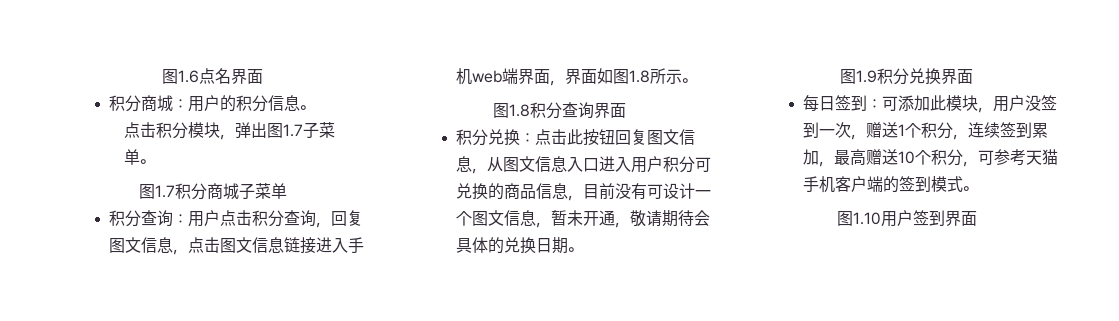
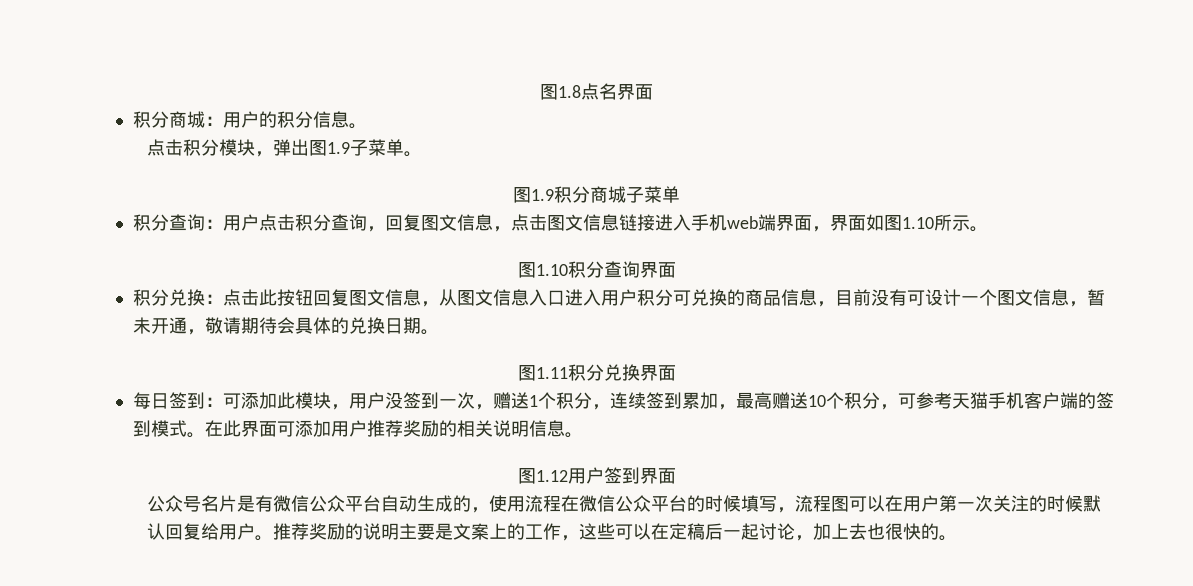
- 图1.6点名界面
+ 图1.8点名界面
- 点击积分模块，弹出图1.7子菜单。
+ 点击积分模块，弹出图1.9子菜单。
- 图1.7积分商城子菜单
+ 图1.9积分商城子菜单
- 积分查询：用户点击积分查询，回复图文信息，点击图文信息链接进入手机web端界面，界面如图1.8所示。
+ 积分查询：用户点击积分查询，回复图文信息，点击图文信息链接进入手机web端界面，界面如图1.10所示。
- 图1.8积分查询界面
+ 图1.10积分查询界面
- 图1.9积分兑换界面
+ 图1.11积分兑换界面
- 每日签到：可添加此模块，用户没签到一次，赠送1个积分，连续签到累加，最高赠送10个积分，可参考天猫手机客户端的签到模式。
- 图1.10用户签到界面
+ 每日签到：可添加此模块，用户没签到一次，赠送1个积分，连续签到累加，最高赠送10个积分，可参考天猫手机客户端的签到模式。在此界面可添加用户推荐奖励的相关说明信息。
+ 图1.12用户签到界面
+ 公众号名片是有微信公众平台自动生成的，使用流程在微信公众平台的时候填写，流程图可以在用户第一次关注的时候默认回复给用户。推荐奖励的说明主要是文案上的工作，这些可以在定稿后一起讨论，加上去也很快的。

